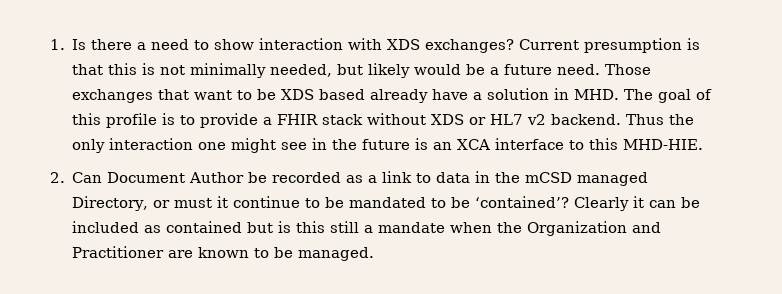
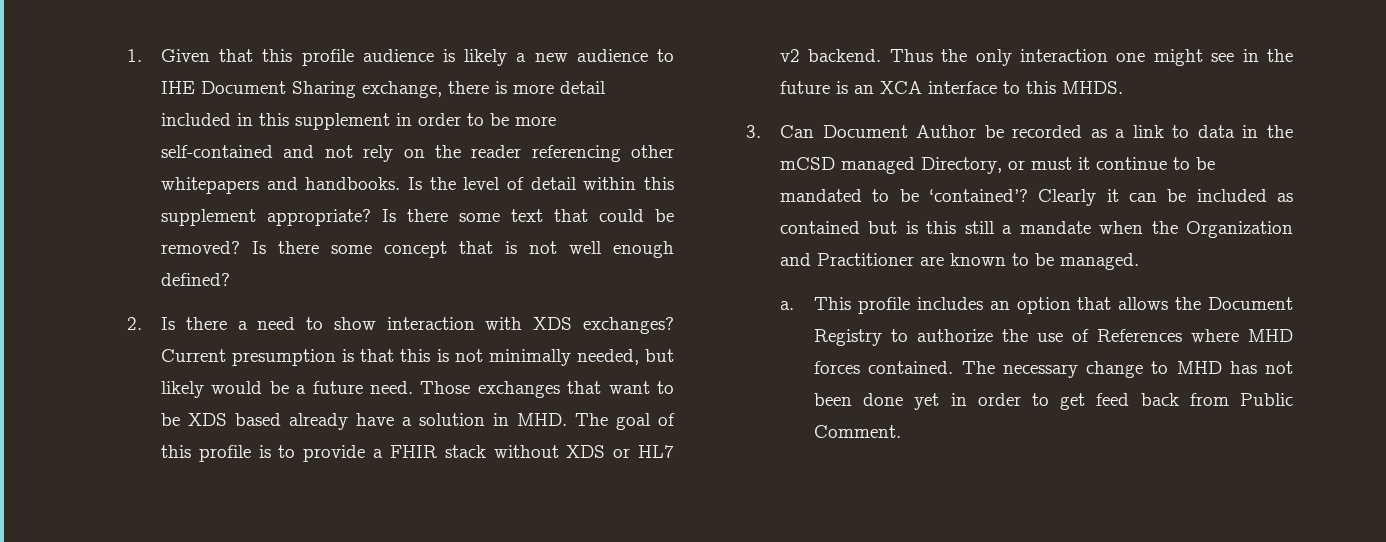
- 1. Is there a need to show interaction with XDS exchanges?
+ 1. Given that this profile audience is likely a new audience to IHE Document Sharing exchange, there is more detail included in this supplement in order to be more self-contained and not rely on the reader referencing other whitepapers and handbooks. Is the level of detail within this supplement appropriate? Is there some text that could be removed? Is there some concept that is not well enough defined?
+ 2. Is there a need to show interaction with XDS exchanges?
- Thus the only interaction one might see in the future is an XCA interface to this MHD-HIE.
- 2. Can Document Author be recorded as a link to data in the mCSD managed Directory, or must it continue to be mandated to be ‘contained’?
+ Thus the only interaction one might see in the future is an XCA interface to this MHDS.
+ 3. Can Document Author be recorded as a link to data in the mCSD managed Directory, or must it continue to be mandated to be ‘contained’?
+ a. This profile includes an option that allows the Document Registry to authorize the use of References where MHD forces contained. The necessary change to MHD has not been done yet in order to get feed back from Public Comment.

